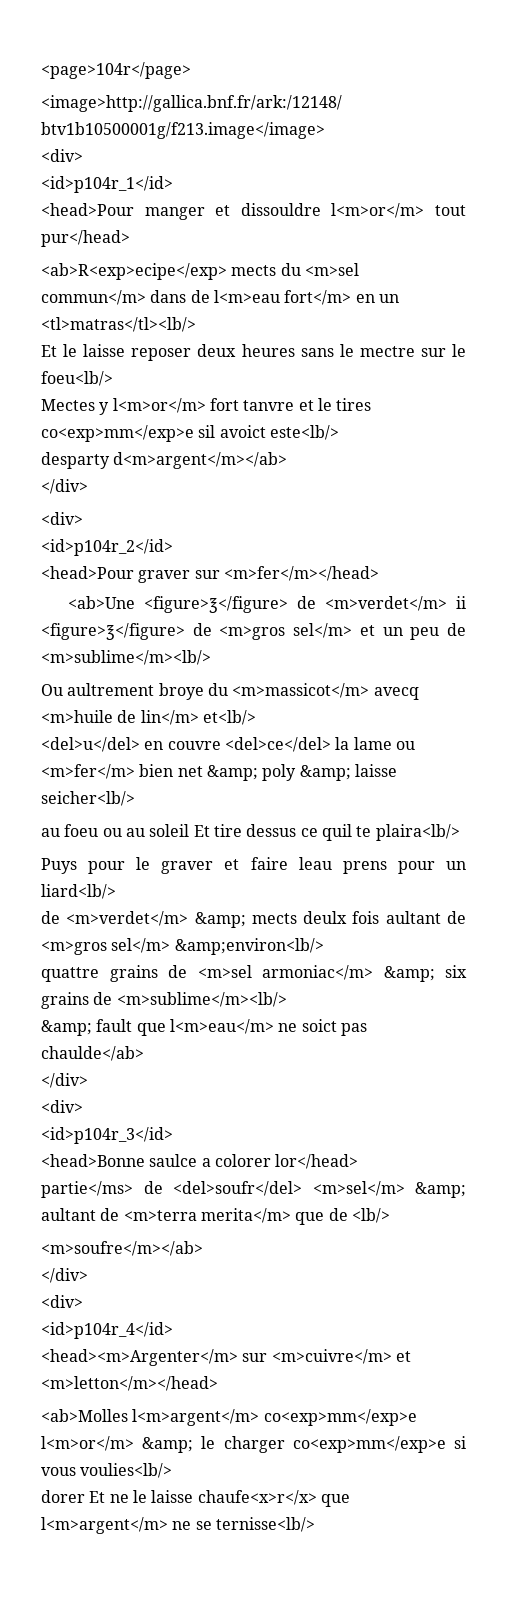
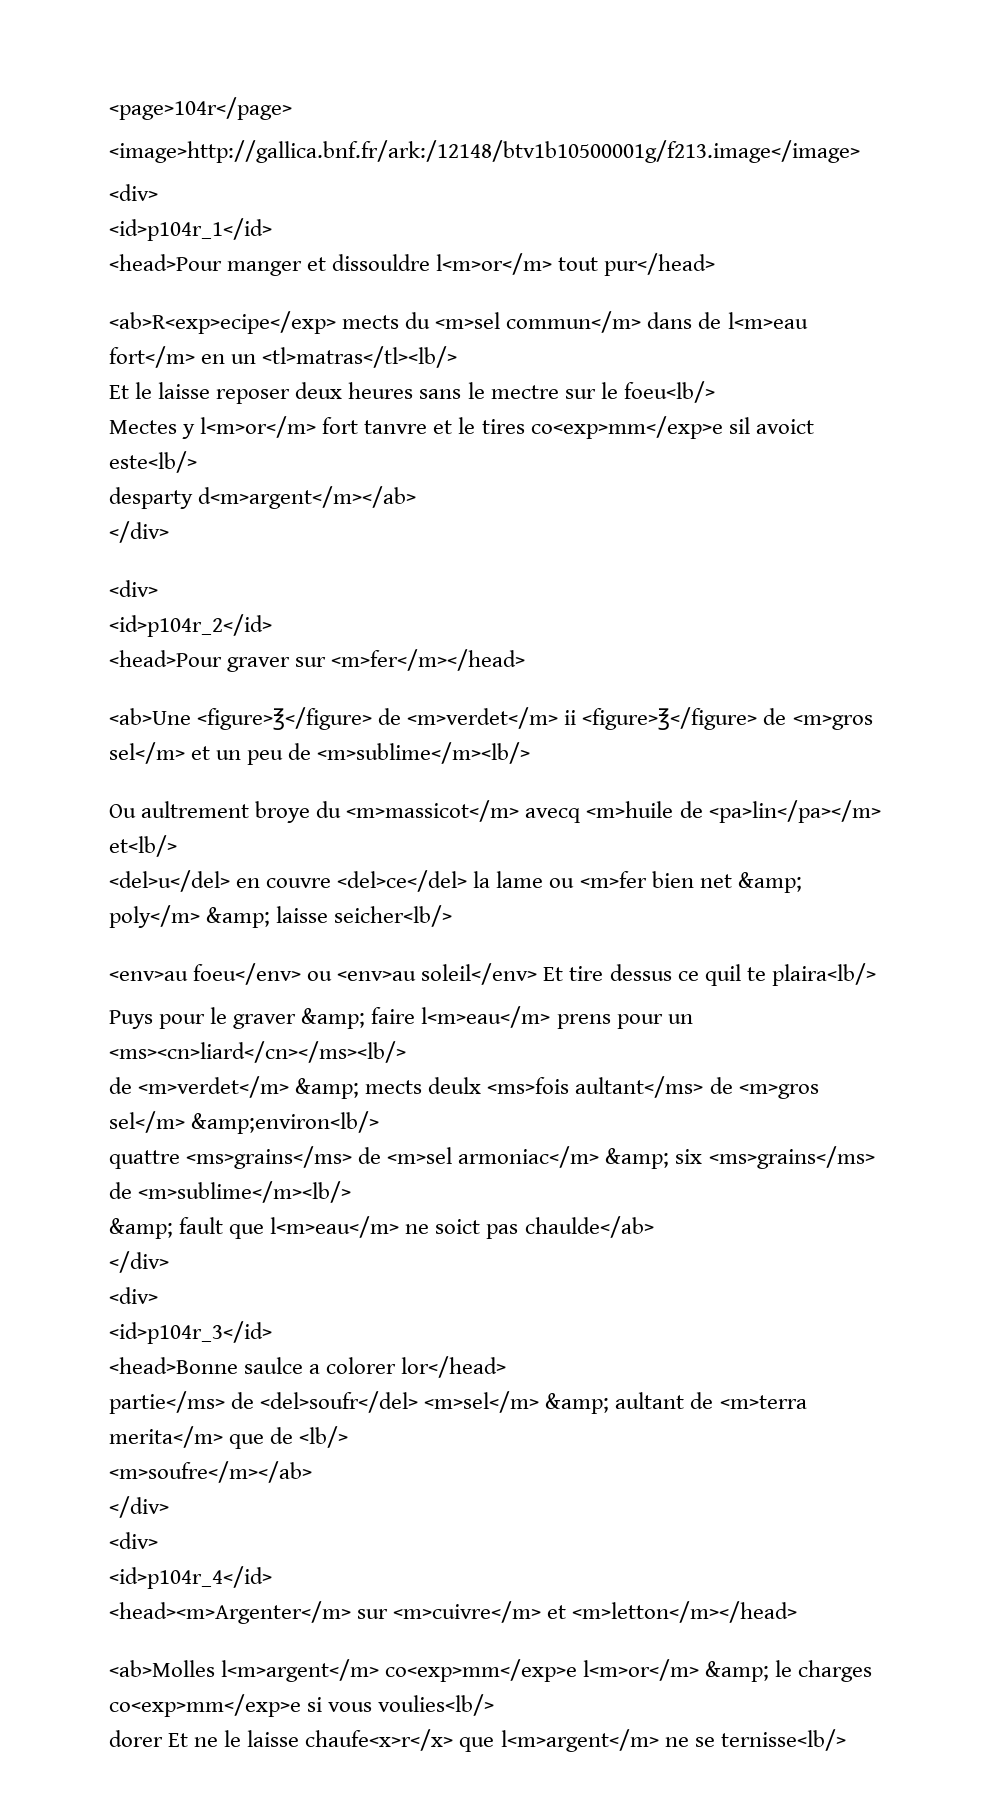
- Ou aultrement broye du <m>massicot</m> avecq <m>huile de lin</m> et<lb/>
+ Ou aultrement broye du <m>massicot</m> avecq <m>huile de <pa>lin</pa></m> et<lb/>
- <del>u</del> en couvre <del>ce</del> la lame ou <m>fer</m> bien net &amp; poly &amp; laisse seicher<lb/>
+ <del>u</del> en couvre <del>ce</del> la lame ou <m>fer bien net &amp; poly</m> &amp; laisse seicher<lb/>
- au foeu ou au soleil Et tire dessus ce quil te plaira<lb/>
+ <env>au foeu</env> ou <env>au soleil</env> Et tire dessus ce quil te plaira<lb/>
- Puys pour le graver et faire leau prens pour un liard<lb/>
+ Puys pour le graver &amp; faire l<m>eau</m> prens pour un <ms><cn>liard</cn></ms><lb/>
- de <m>verdet</m> &amp; mects deulx fois aultant de <m>gros sel</m> &amp;environ<lb/>
+ de <m>verdet</m> &amp; mects deulx <ms>fois aultant</ms> de <m>gros sel</m> &amp;environ<lb/>
- quattre grains de <m>sel armoniac</m> &amp; six grains de <m>sublime</m><lb/>
+ quattre <ms>grains</ms> de <m>sel armoniac</m> &amp; six <ms>grains</ms> de <m>sublime</m><lb/>
- <ab>Molles l<m>argent</m> co<exp>mm</exp>e l<m>or</m> &amp; le charger co<exp>mm</exp>e si vous voulies<lb/>
+ <ab>Molles l<m>argent</m> co<exp>mm</exp>e l<m>or</m> &amp; le charges co<exp>mm</exp>e si vous voulies<lb/>

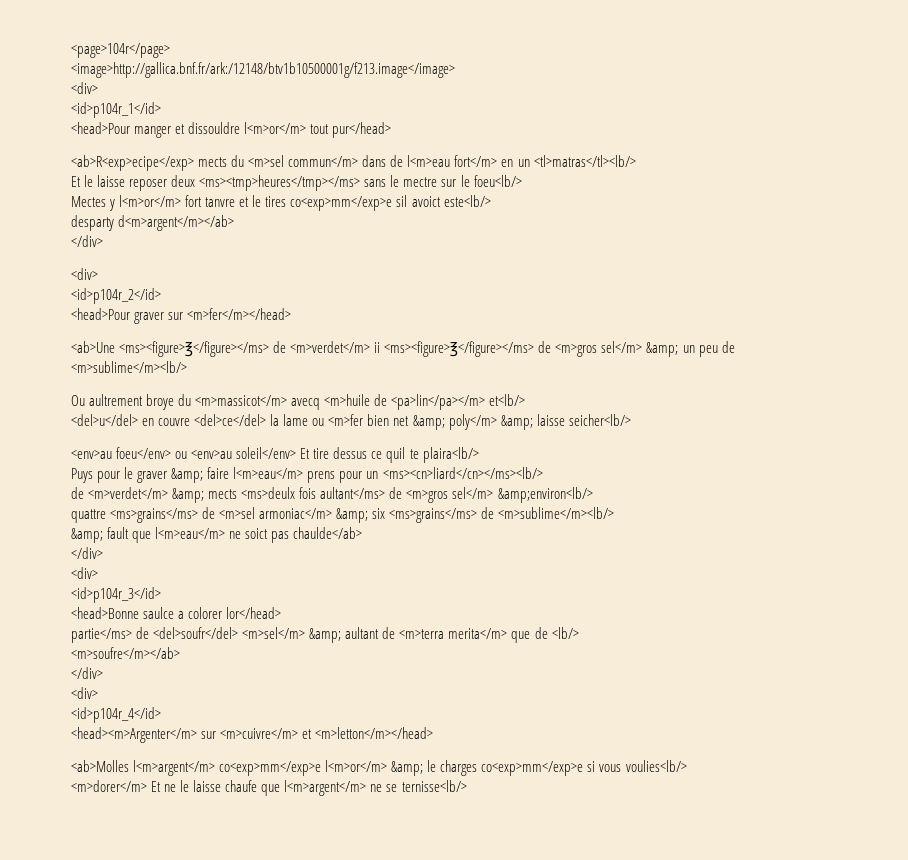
- Et le laisse reposer deux heures sans le mectre sur le foeu<lb/>
+ Et le laisse reposer deux <ms><tmp>heures</tmp></ms> sans le mectre sur le foeu<lb/>
- <ab>Une <figure>℥</figure> de <m>verdet</m> ii <figure>℥</figure> de <m>gros sel</m> et un peu de <m>sublime</m><lb/>
+ <ab>Une <ms><figure>℥</figure></ms> de <m>verdet</m> ii <ms><figure>℥</figure></ms> de <m>gros sel</m> &amp; un peu de <m>sublime</m><lb/>
- de <m>verdet</m> &amp; mects deulx <ms>fois aultant</ms> de <m>gros sel</m> &amp;environ<lb/>
+ de <m>verdet</m> &amp; mects <ms>deulx fois aultant</ms> de <m>gros sel</m> &amp;environ<lb/>
- dorer Et ne le laisse chaufe<x>r</x> que l<m>argent</m> ne se ternisse<lb/>
+ <m>dorer</m> Et ne le laisse chaufe que l<m>argent</m> ne se ternisse<lb/>

